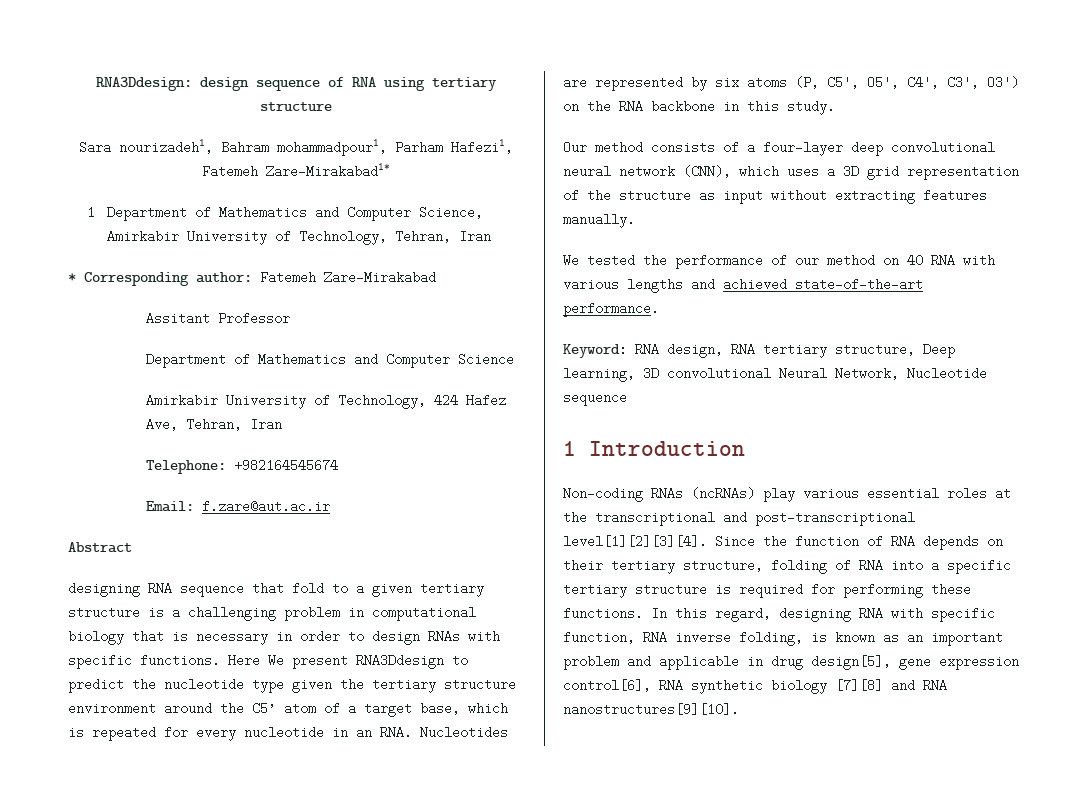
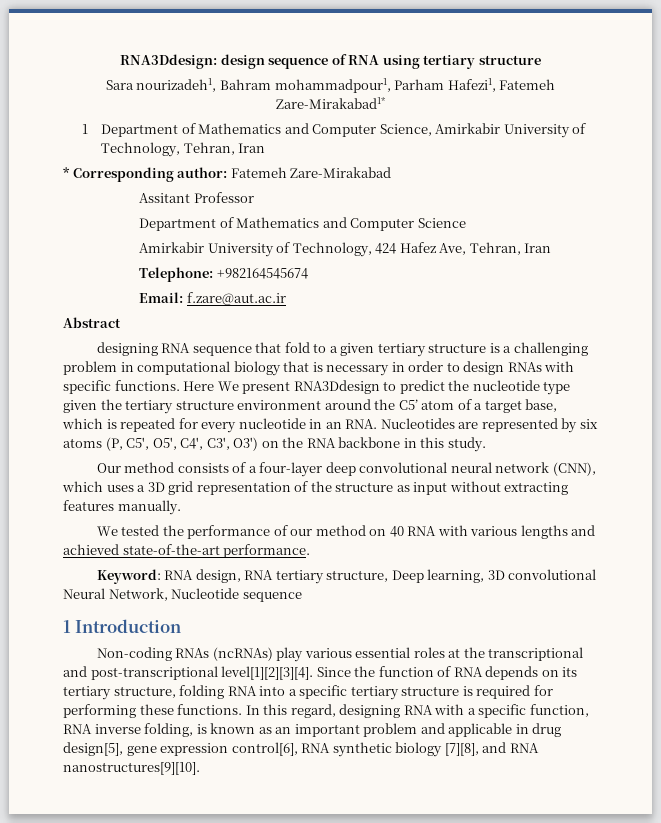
- Since the function of RNA depends on their tertiary structure, folding of RNA into a specific tertiary structure is required for performing these functions.
+ Since the function of RNA depends on its tertiary structure, folding RNA into a specific tertiary structure is required for performing these functions.
- In this regard, designing RNA with specific function, RNA inverse folding, is known as an important problem and applicable in drug design[5], gene expression control[6], RNA synthetic biology [7][8] and RNA nanostructures[9][10].
+ In this regard, designing RNA with a specific function, RNA inverse folding, is known as an important problem and applicable in drug design[5], gene expression control[6], RNA synthetic biology [7][8], and RNA nanostructures[9][10].

